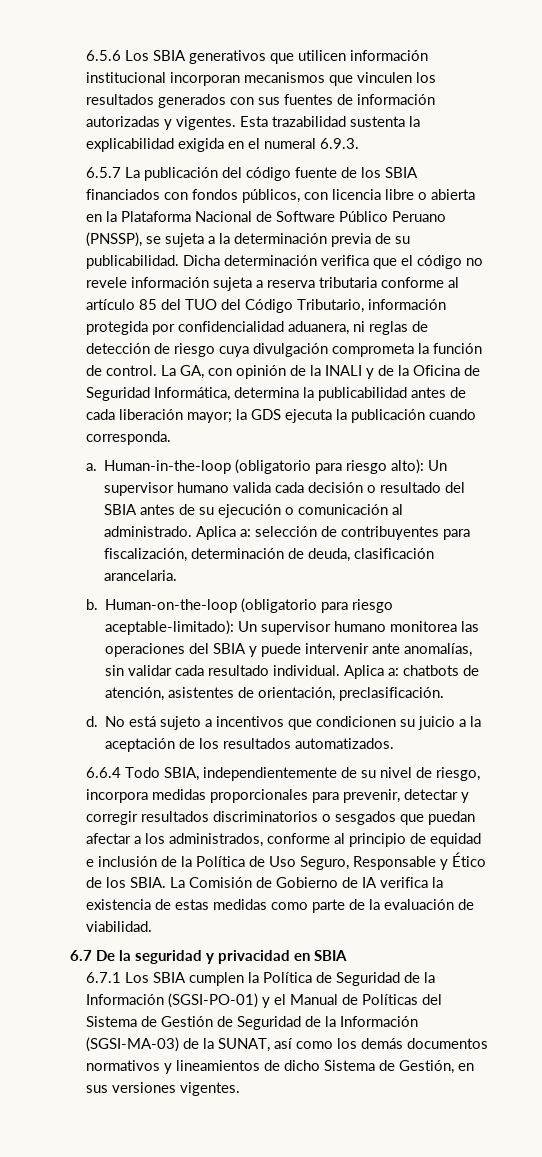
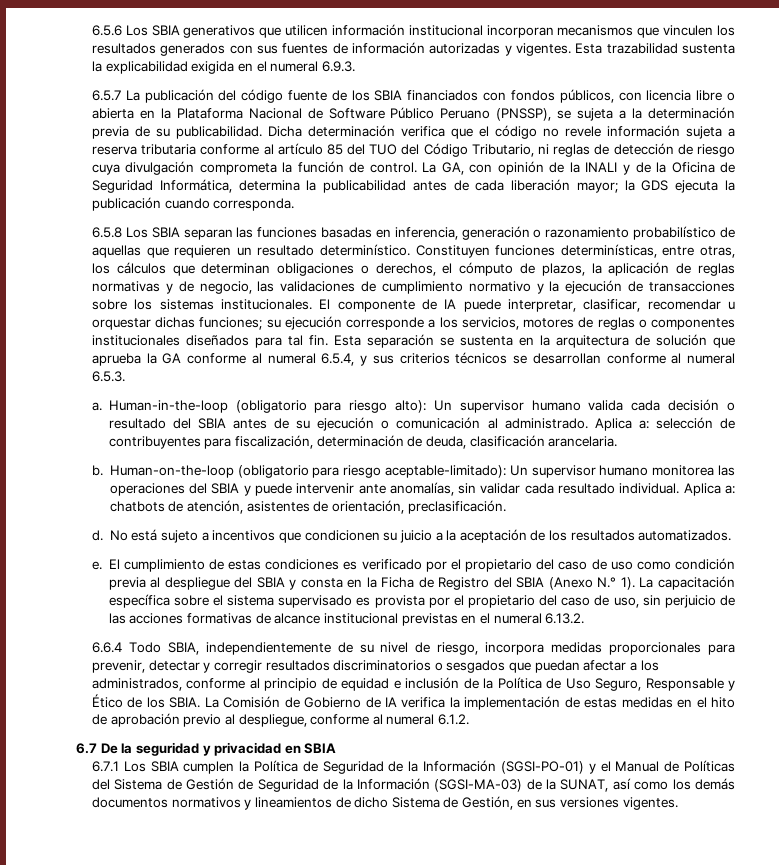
- Dicha determinación verifica que el código no revele información sujeta a reserva tributaria conforme al artículo 85 del TUO del Código Tributario, información protegida por confidencialidad aduanera, ni reglas de detección de riesgo cuya divulgación comprometa la función de control.
+ Dicha determinación verifica que el código no revele información sujeta a reserva tributaria conforme al artículo 85 del TUO del Código Tributario, ni reglas de detección de riesgo cuya divulgación comprometa la función de control.
+ 6.5.8 Los SBIA separan las funciones basadas en inferencia, generación o razonamiento probabilístico de aquellas que requieren un resultado determinístico. Constituyen funciones determinísticas, entre otras, los cálculos que determinan obligaciones o derechos, el cómputo de plazos, la aplicación de reglas normativas y de negocio, las validaciones de cumplimiento normativo y la ejecución de transacciones sobre los sistemas institucionales. El componente de IA puede interpretar, clasificar, recomendar u orquestar dichas funciones; su ejecución corresponde a los servicios, motores de reglas o componentes institucionales diseñados para tal fin. Esta separación se sustenta en la arquitectura de solución que aprueba la GA conforme al numeral 6.5.4, y sus criterios técnicos se desarrollan conforme al numeral 6.5.3.
+ e. El cumplimiento de estas condiciones es verificado por el propietario del caso de uso como condición previa al despliegue del SBIA y consta en la Ficha de Registro del SBIA (Anexo N.° 1). La capacitación específica sobre el sistema supervisado es provista por el propietario del caso de uso, sin perjuicio de las acciones formativas de alcance institucional previstas en el numeral 6.13.2.
- La Comisión de Gobierno de IA verifica la existencia de estas medidas como parte de la evaluación de viabilidad.
+ La Comisión de Gobierno de IA verifica la implementación de estas medidas en el hito de aprobación previo al despliegue, conforme al numeral 6.1.2.

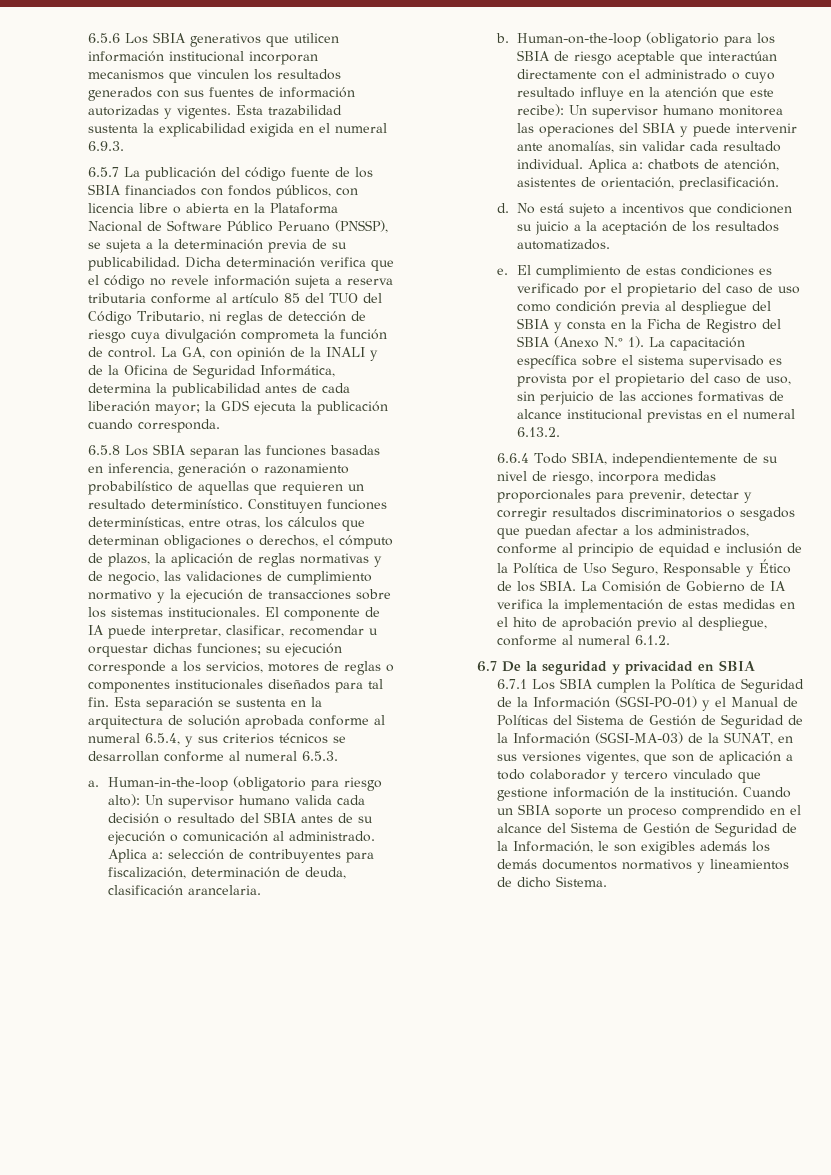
- Esta separación se sustenta en la arquitectura de solución que aprueba la GA conforme al numeral 6.5.4, y sus criterios técnicos se desarrollan conforme al numeral 6.5.3.
+ Esta separación se sustenta en la arquitectura de solución aprobada conforme al numeral 6.5.4, y sus criterios técnicos se desarrollan conforme al numeral 6.5.3.
- Human-on-the-loop (obligatorio para riesgo aceptable-limitado): Un supervisor humano monitorea las operaciones del SBIA y puede intervenir ante anomalías, sin validar cada resultado individual.
+ Human-on-the-loop (obligatorio para los SBIA de riesgo aceptable que interactúan directamente con el administrado o cuyo resultado influye en la atención que este recibe): Un supervisor humano monitorea las operaciones del SBIA y puede intervenir ante anomalías, sin validar cada resultado individual.
- 6.7.1 Los SBIA cumplen la Política de Seguridad de la Información (SGSI-PO-01) y el Manual de Políticas del Sistema de Gestión de Seguridad de la Información (SGSI-MA-03) de la SUNAT, así como los demás documentos normativos y lineamientos de dicho Sistema de Gestión, en sus versiones vigentes.
+ 6.7.1 Los SBIA cumplen la Política de Seguridad de la Información (SGSI-PO-01) y el Manual de Políticas del Sistema de Gestión de Seguridad de la Información (SGSI-MA-03) de la SUNAT, en sus versiones vigentes, que son de aplicación a todo colaborador y tercero vinculado que gestione información de la institución. Cuando un SBIA soporte un proceso comprendido en el alcance del Sistema de Gestión de Seguridad de la Información, le son exigibles además los demás documentos normativos y lineamientos de dicho Sistema.

